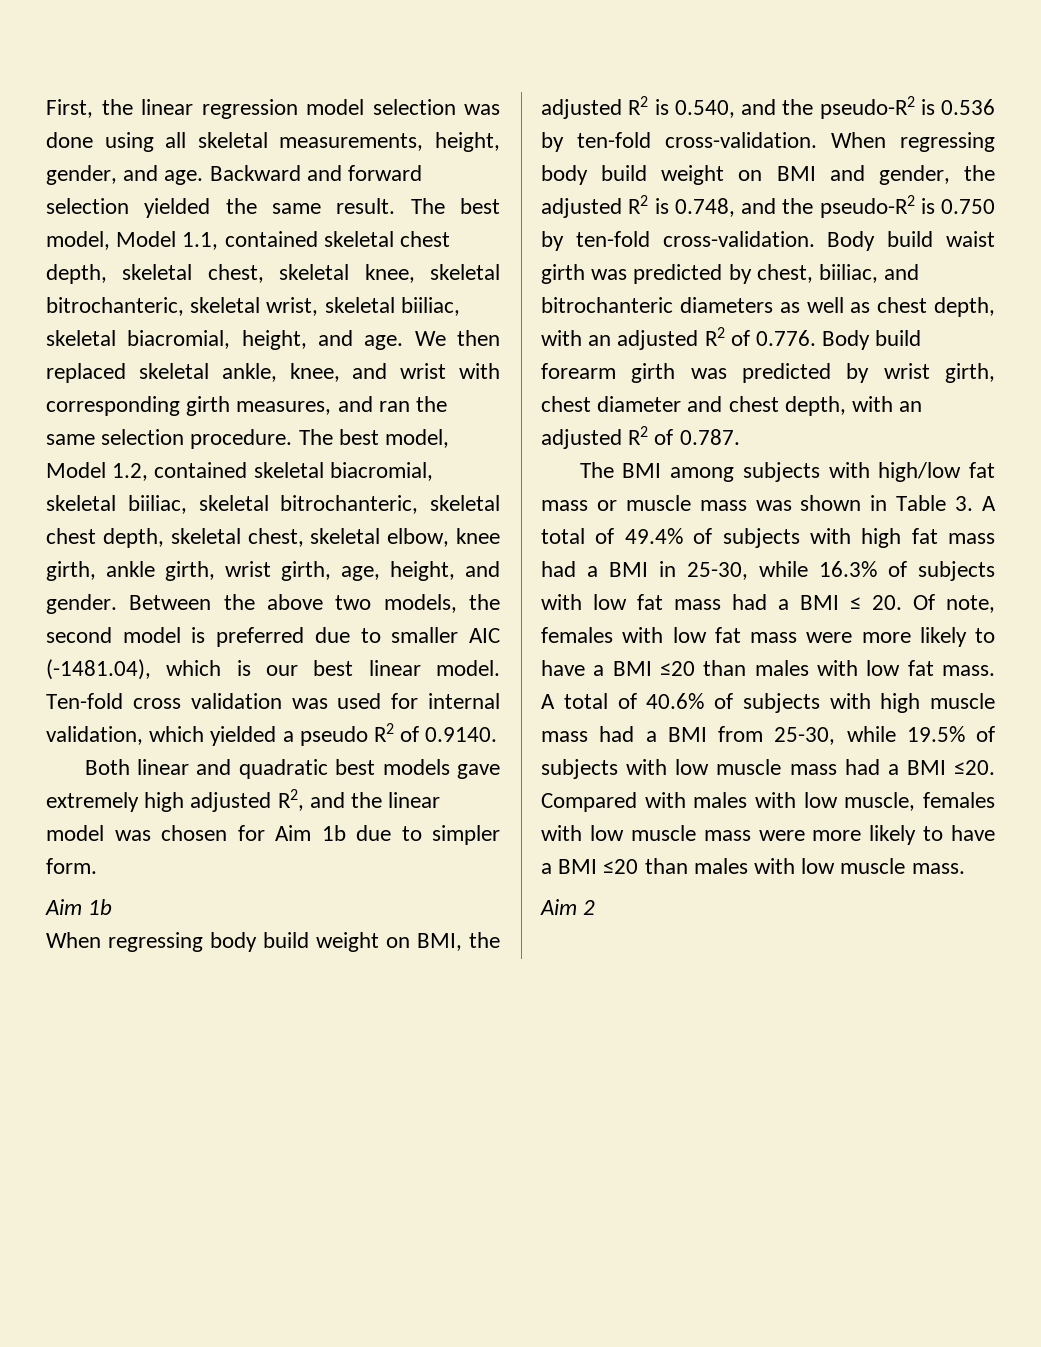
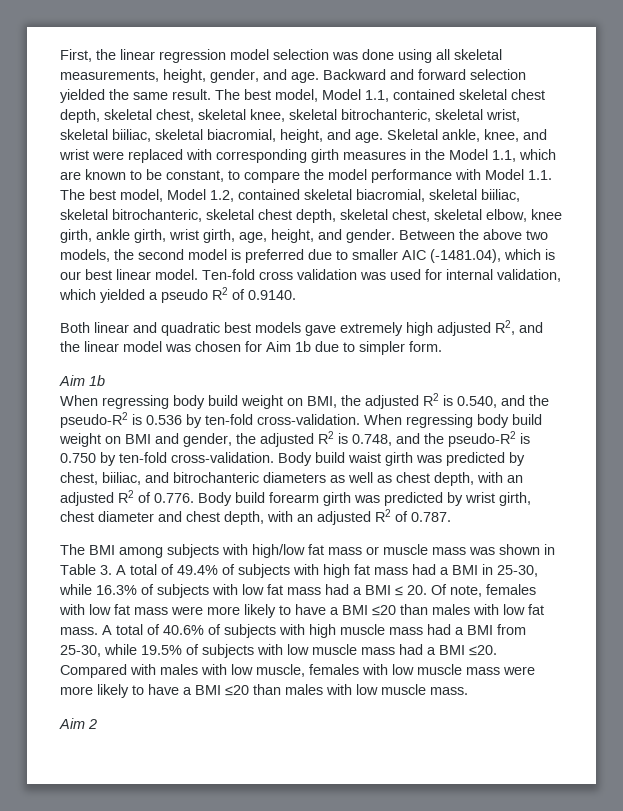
- We then replaced skeletal ankle, knee, and wrist with corresponding girth measures, and ran the same selection procedure. The best model, Model 1.2, contained skeletal biacromial, skeletal biiliac, skeletal bitrochanteric, skeletal chest depth, skeletal chest, skeletal elbow, knee girth, ankle girth, wrist girth, age, height, and gender.
+ Skeletal ankle, knee, and wrist were replaced with corresponding girth measures in the Model 1.1, which are known to be constant, to compare the model performance with Model 1.1. The best model, Model 1.2, contained skeletal biacromial, skeletal biiliac, skeletal bitrochanteric, skeletal chest depth, skeletal chest, skeletal elbow, knee girth, ankle girth, wrist girth, age, height, and gender.

